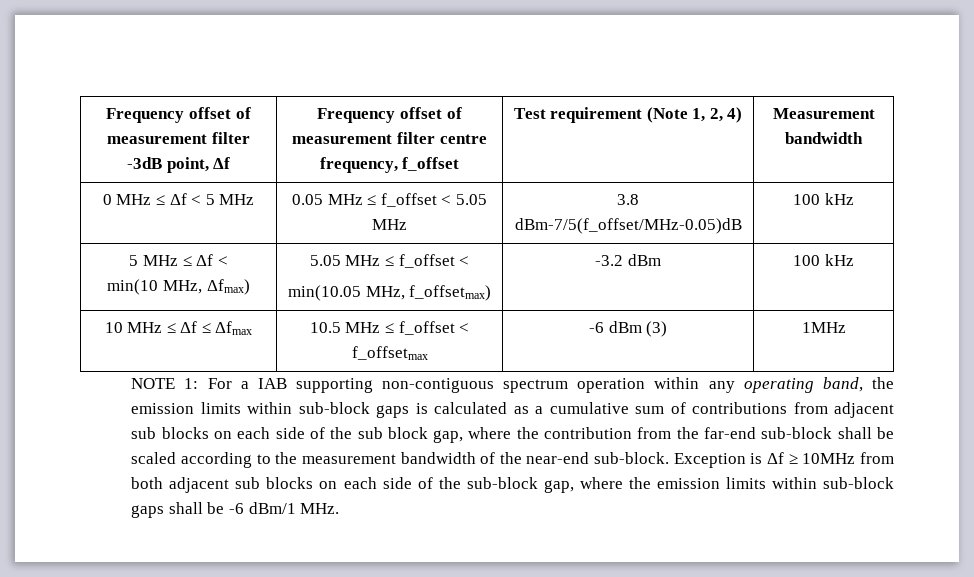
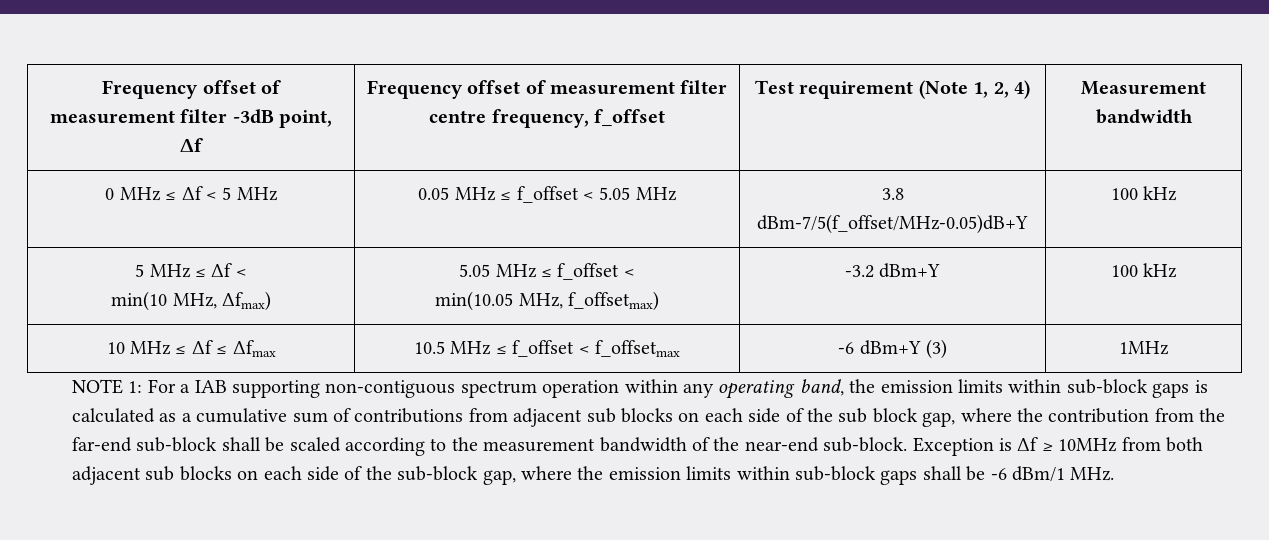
- 0 MHz ≤ Δf < 5 MHz | 0.05 MHz ≤ f_offset < 5.05 MHz | 3.8 dBm-7/5(f_offset/MHz-0.05)dB | 100 kHz
+ 0 MHz ≤ Δf < 5 MHz | 0.05 MHz ≤ f_offset < 5.05 MHz | 3.8 dBm-7/5(f_offset/MHz-0.05)dB+Y | 100 kHz
  5 MHz ≤ Δf <
  min(10 MHz, Δfmax) | 5.05 MHz ≤ f_offset <
- min(10.05 MHz, f_offsetmax) | -3.2 dBm | 100 kHz
+ min(10.05 MHz, f_offsetmax) | -3.2 dBm+Y | 100 kHz
- 10 MHz ≤ Δf ≤ Δfmax | 10.5 MHz ≤ f_offset < f_offsetmax | -6 dBm (3) | 1MHz
+ 10 MHz ≤ Δf ≤ Δfmax | 10.5 MHz ≤ f_offset < f_offsetmax | -6 dBm+Y (3) | 1MHz

